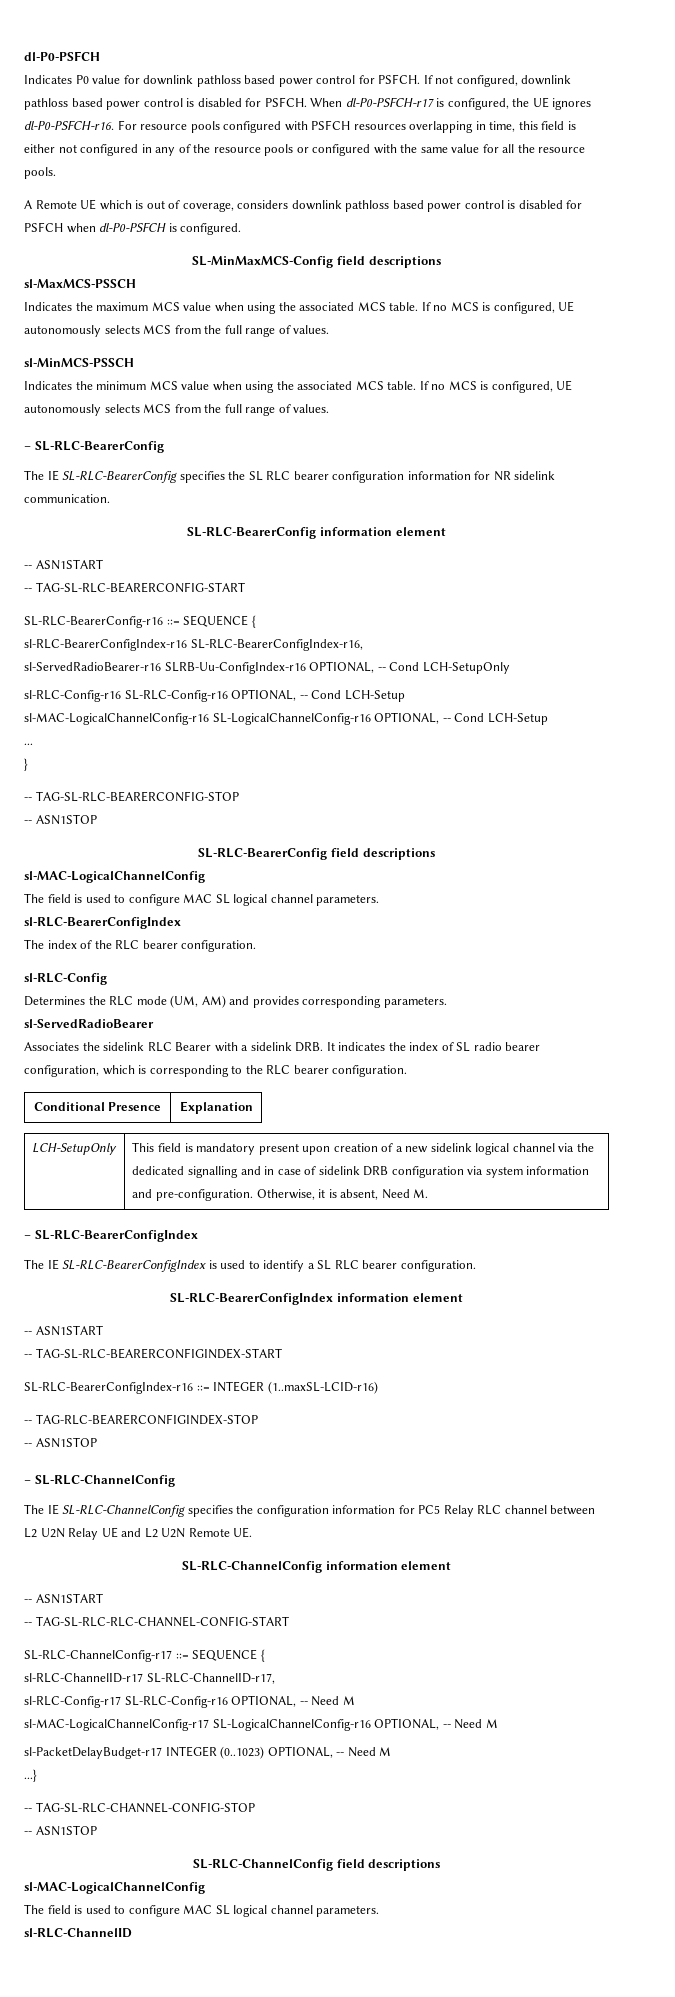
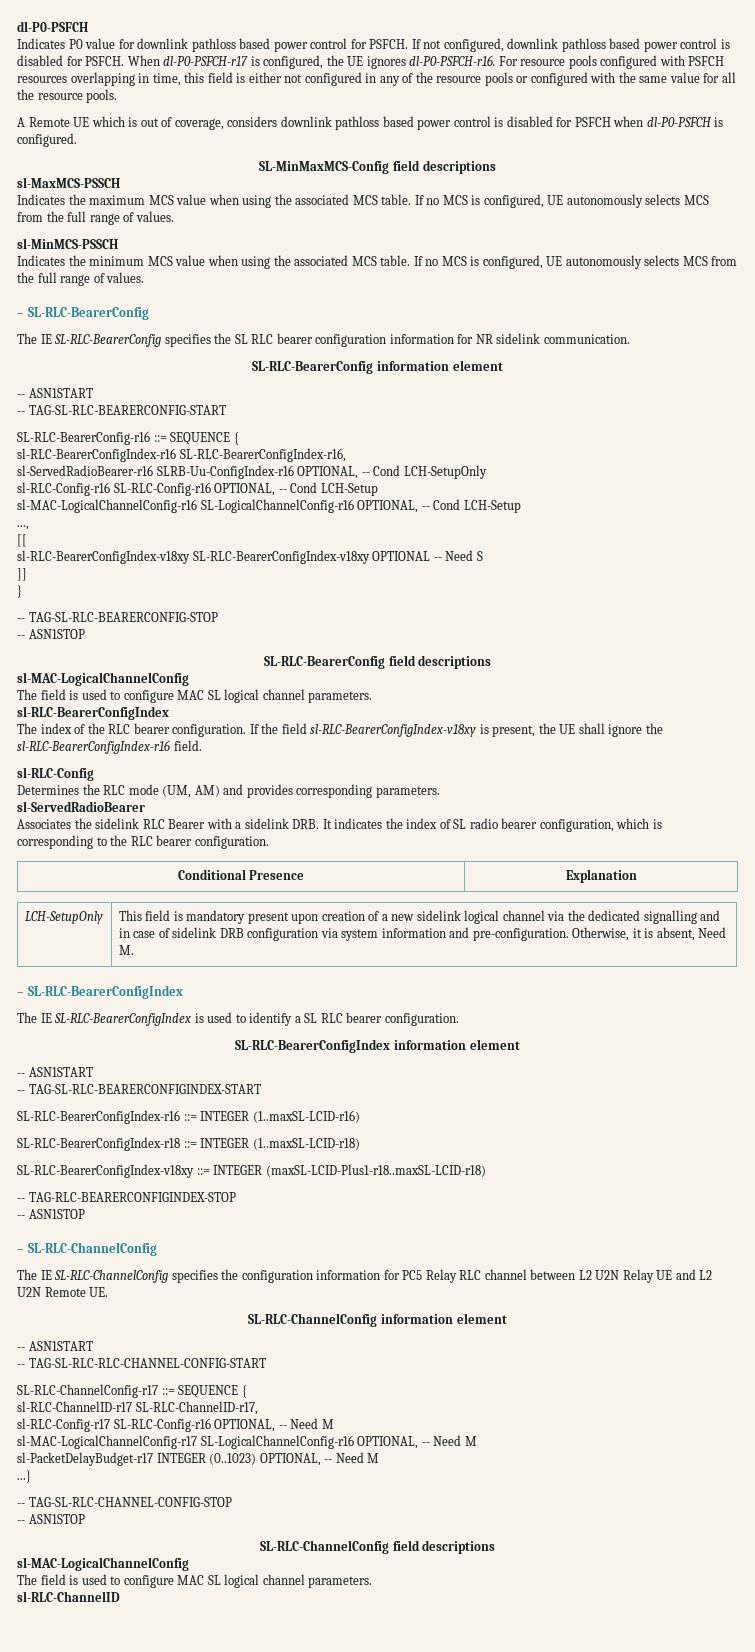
- ...
+ ...,
+ [[
+ sl-RLC-BearerConfigIndex-v18xy SL-RLC-BearerConfigIndex-v18xy OPTIONAL -- Need S
+ ]]
+ If the field sl-RLC-BearerConfigIndex-v18xy is present, the UE shall ignore the sl-RLC-BearerConfigIndex-r16 field.
+ SL-RLC-BearerConfigIndex-r18 ::= INTEGER (1..maxSL-LCID-r18)
+ SL-RLC-BearerConfigIndex-v18xy ::= INTEGER (maxSL-LCID-Plus1-r18..maxSL-LCID-r18)

